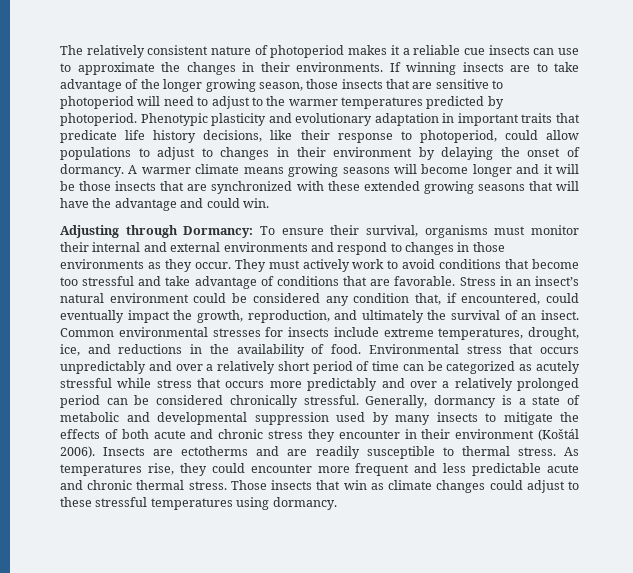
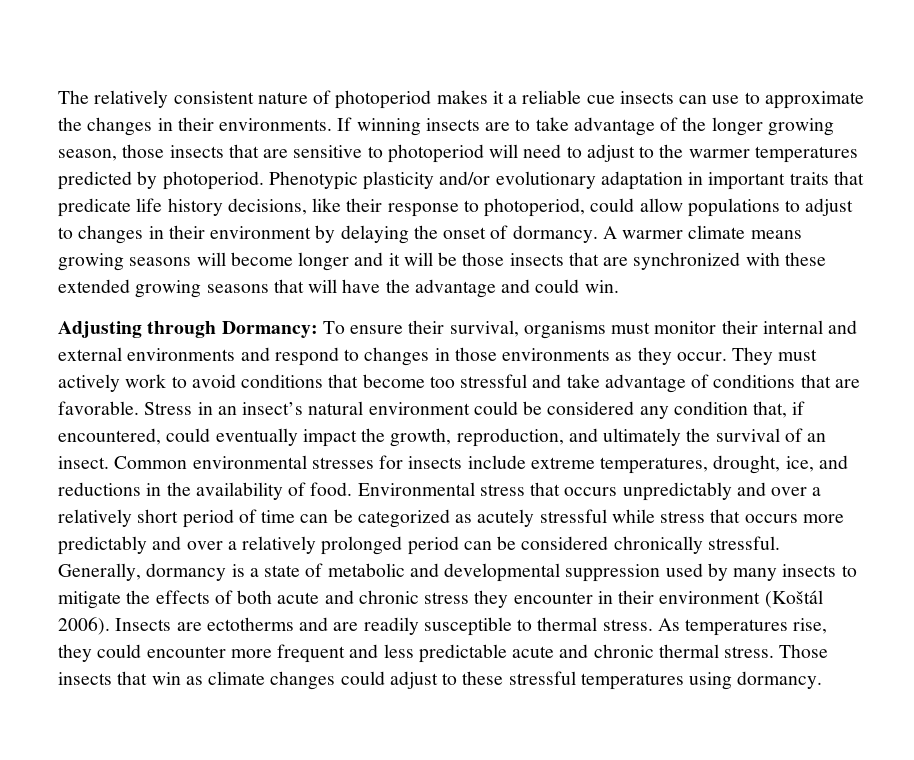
- Phenotypic plasticity and evolutionary adaptation in important traits that predicate life history decisions, like their response to photoperiod, could allow populations to adjust to changes in their environment by delaying the onset of dormancy.
+ Phenotypic plasticity and/or evolutionary adaptation in important traits that predicate life history decisions, like their response to photoperiod, could allow populations to adjust to changes in their environment by delaying the onset of dormancy.

